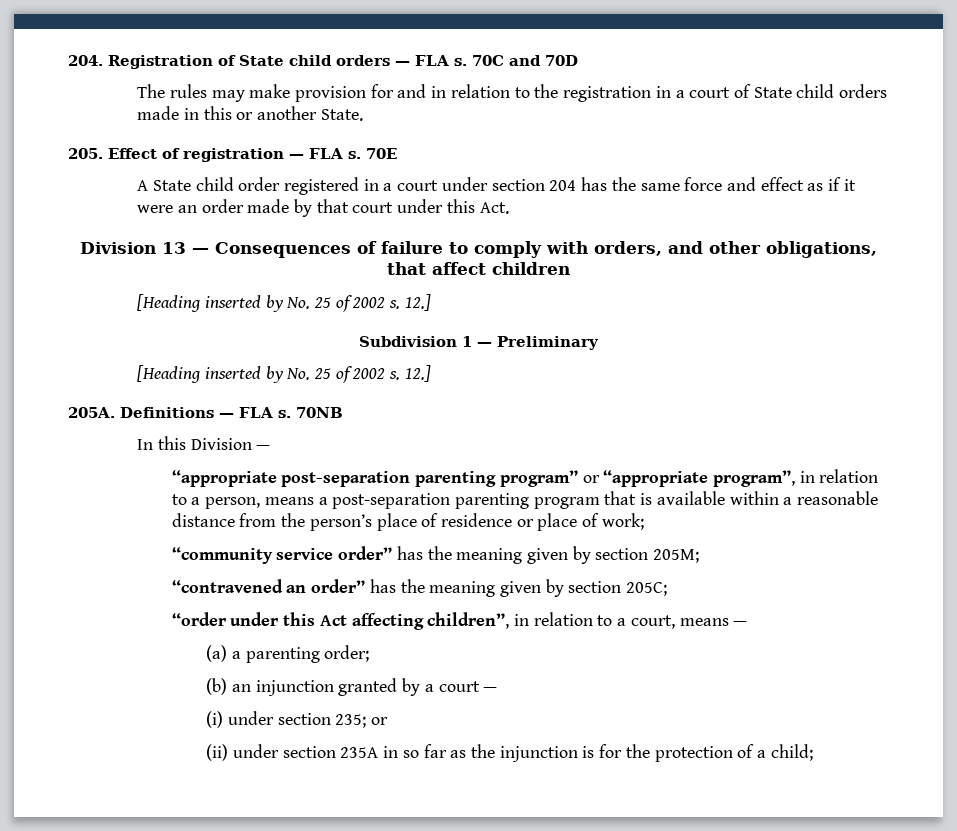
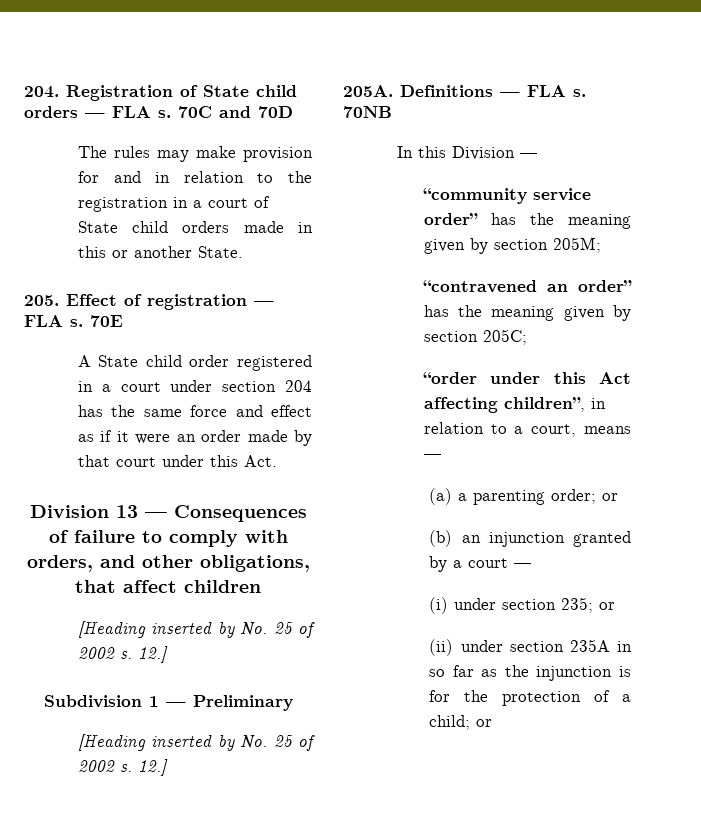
- “appropriate post-separation parenting program” or “appropriate program”, in relation to a person, means a post-separation parenting program that is available within a reasonable distance from the person’s place of residence or place of work;
- (a) a parenting order;
+ (a) a parenting order; or
- (ii) under section 235A in so far as the injunction is for the protection of a child;
+ (ii) under section 235A in so far as the injunction is for the protection of a child; or

